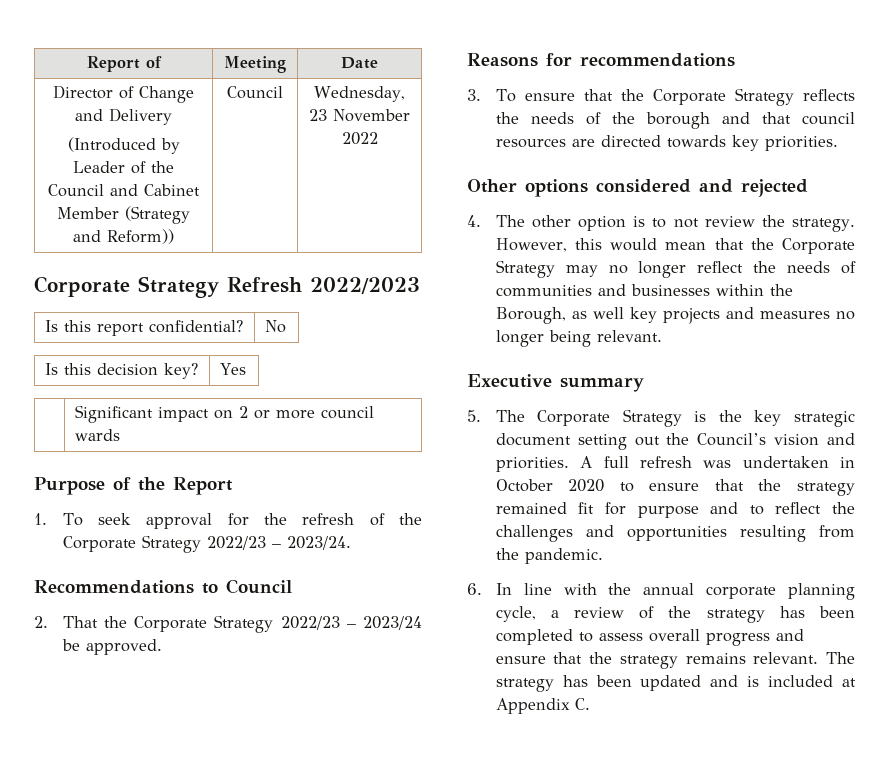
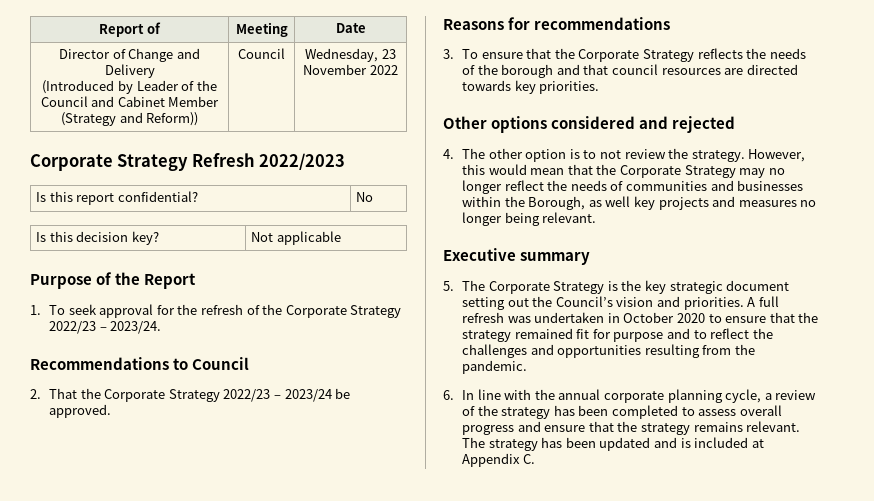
- Is this decision key? | Yes
- | Significant impact on 2 or more council wards
+ Is this decision key? | Not applicable

